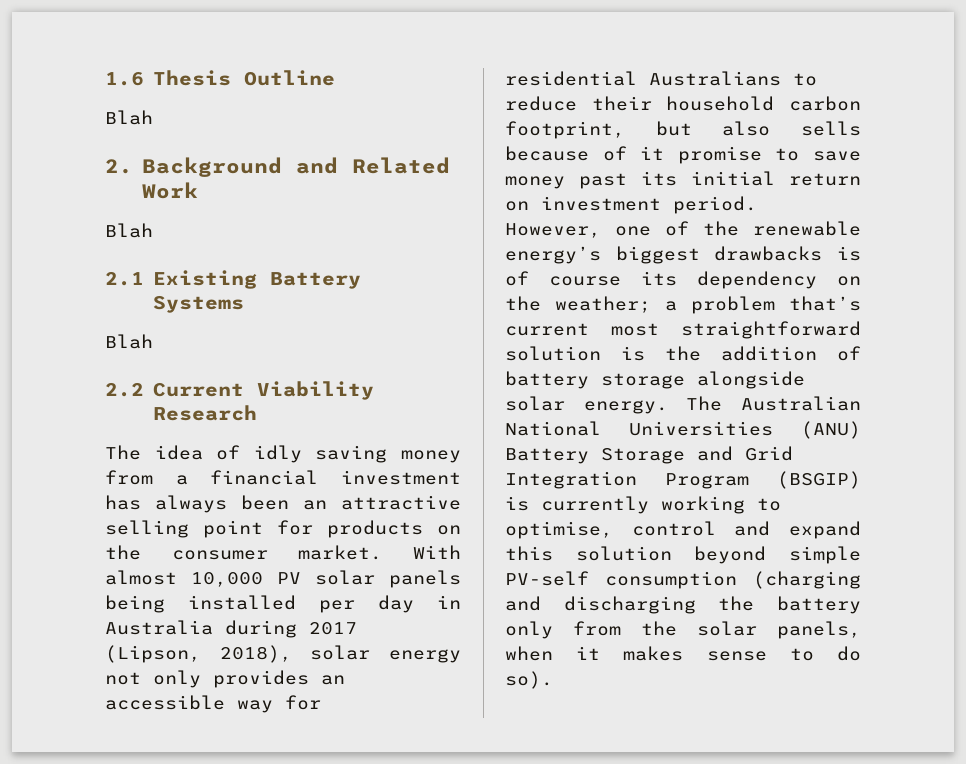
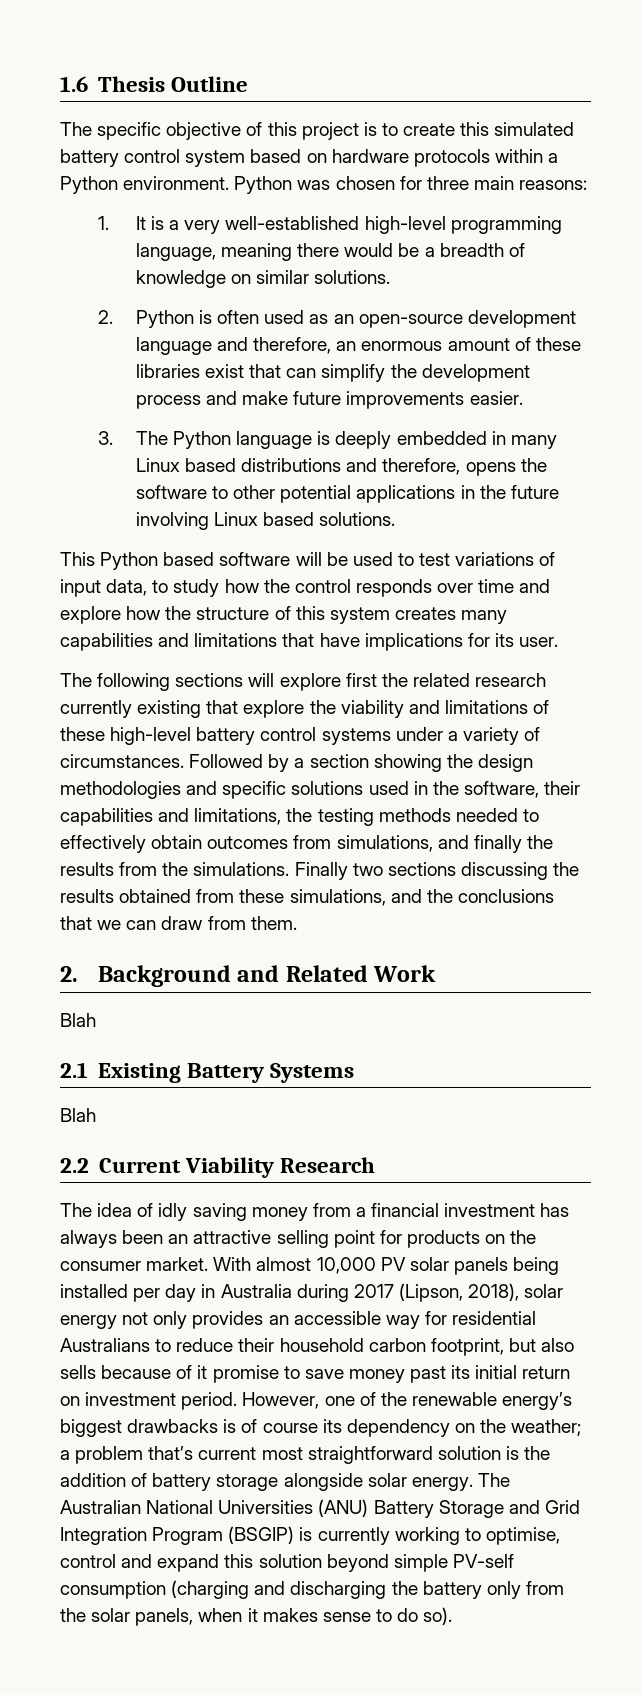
  1.6 Thesis Outline
- Blah
+ The specific objective of this project is to create this simulated battery control system based on hardware protocols within a Python environment. Python was chosen for three main reasons:
+ 1. It is a very well-established high-level programming language, meaning there would be a breadth of knowledge on similar solutions.
+ 2. Python is often used as an open-source development language and therefore, an enormous amount of these libraries exist that can simplify the development process and make future improvements easier.
+ 3. The Python language is deeply embedded in many Linux based distributions and therefore, opens the software to other potential applications in the future involving Linux based solutions.
+ This Python based software will be used to test variations of input data, to study how the control responds over time and explore how the structure of this system creates many capabilities and limitations that have implications for its user.
+ The following sections will explore first the related research currently existing that explore the viability and limitations of these high-level battery control systems under a variety of circumstances. Followed by a section showing the design methodologies and specific solutions used in the software, their capabilities and limitations, the testing methods needed to effectively obtain outcomes from simulations, and finally the results from the simulations. Finally two sections discussing the results obtained from these simulations, and the conclusions that we can draw from them.

